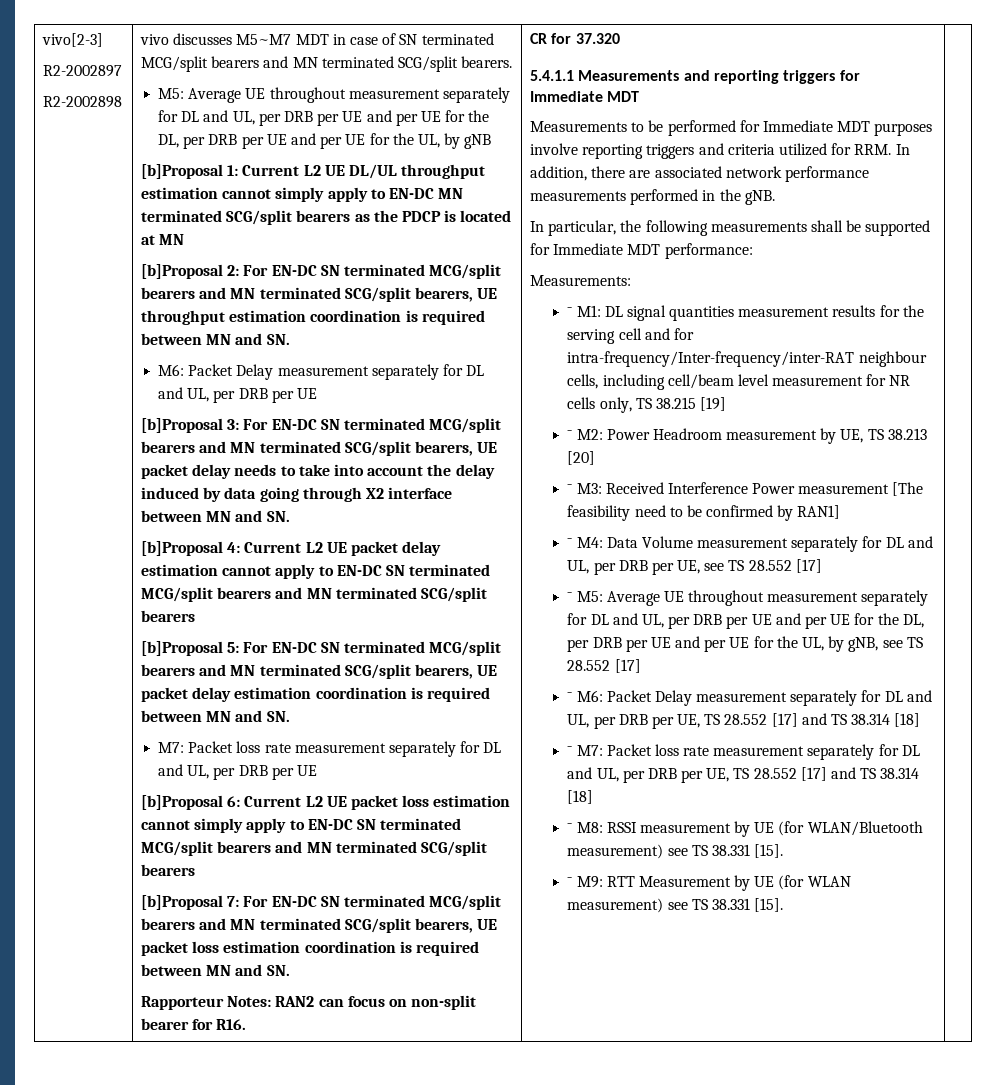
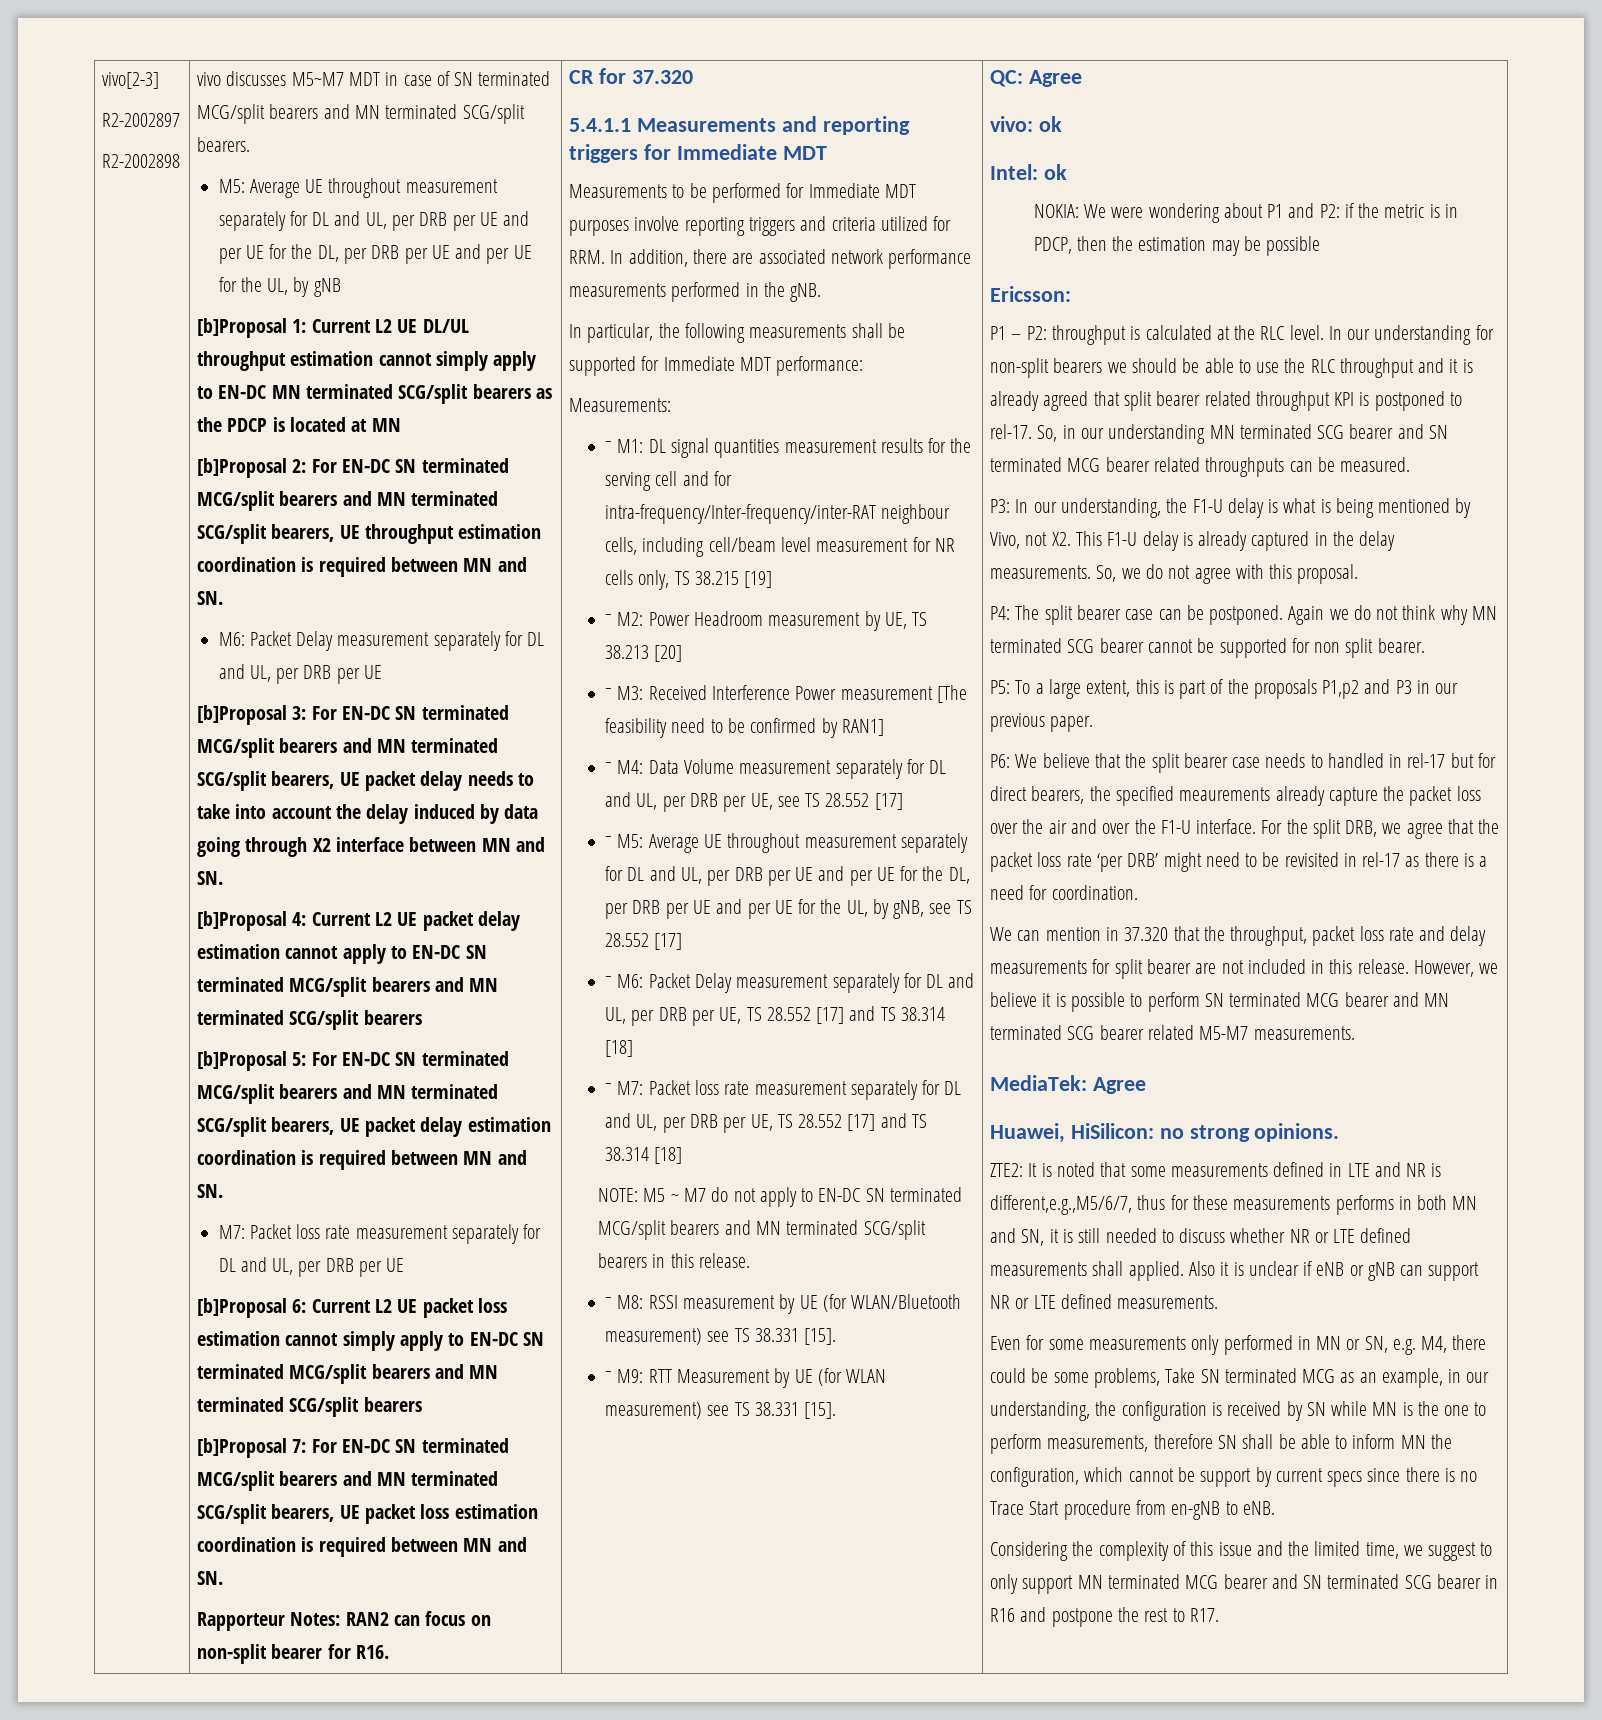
+ NOTE: M5 ~ M7 do not apply to EN-DC SN terminated MCG/split bearers and MN terminated SCG/split bearers in this release.
+ QC: Agree
+ vivo: ok
+ Intel: ok
+ NOKIA: We were wondering about P1 and P2: if the metric is in PDCP, then the estimation may be possible
+ Ericsson:
+ P1 – P2: throughput is calculated at the RLC level. In our understanding for non-split bearers we should be able to use the RLC throughput and it is already agreed that split bearer related throughput KPI is postponed to rel-17. So, in our understanding MN terminated SCG bearer and SN terminated MCG bearer related throughputs can be measured.
+ P3: In our understanding, the F1-U delay is what is being mentioned by Vivo, not X2. This F1-U delay is already captured in the delay measurements. So, we do not agree with this proposal.
+ P4: The split bearer case can be postponed. Again we do not think why MN terminated SCG bearer cannot be supported for non split bearer.
+ P5: To a large extent, this is part of the proposals P1,p2 and P3 in our previous paper.
+ P6: We believe that the split bearer case needs to handled in rel-17 but for direct bearers, the specified meaurements already capture the packet loss over the air and over the F1-U interface. For the split DRB, we agree that the packet loss rate ‘per DRB’ might need to be revisited in rel-17 as there is a need for coordination.
+ We can mention in 37.320 that the throughput, packet loss rate and delay measurements for split bearer are not included in this release. However, we believe it is possible to perform SN terminated MCG bearer and MN terminated SCG bearer related M5-M7 measurements.
+ MediaTek: Agree
+ Huawei, HiSilicon: no strong opinions.
+ ZTE2: It is noted that some measurements defined in LTE and NR is different,e.g.,M5/6/7, thus for these measurements performs in both MN and SN, it is still needed to discuss whether NR or LTE defined measurements shall applied. Also it is unclear if eNB or gNB can support NR or LTE defined measurements.
+ Even for some measurements only performed in MN or SN, e.g. M4, there could be some problems, Take SN terminated MCG as an example, in our understanding, the configuration is received by SN while MN is the one to perform measurements, therefore SN shall be able to inform MN the configuration, which cannot be support by current specs since there is no Trace Start procedure from en-gNB to eNB.
+ Considering the complexity of this issue and the limited time, we suggest to only support MN terminated MCG bearer and SN terminated SCG bearer in R16 and postpone the rest to R17.

